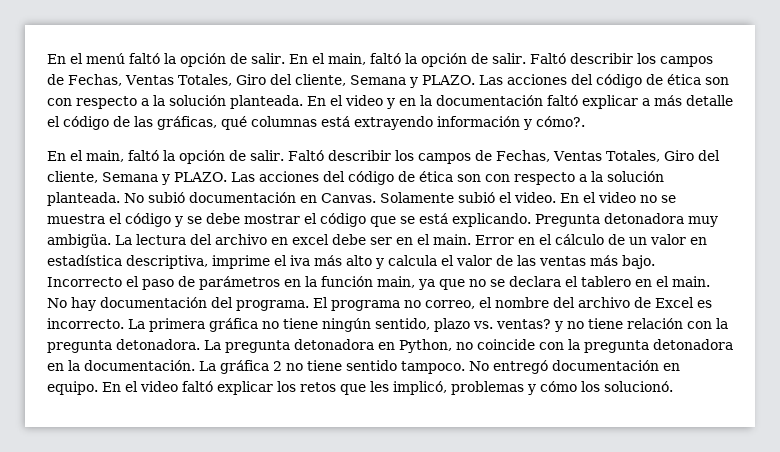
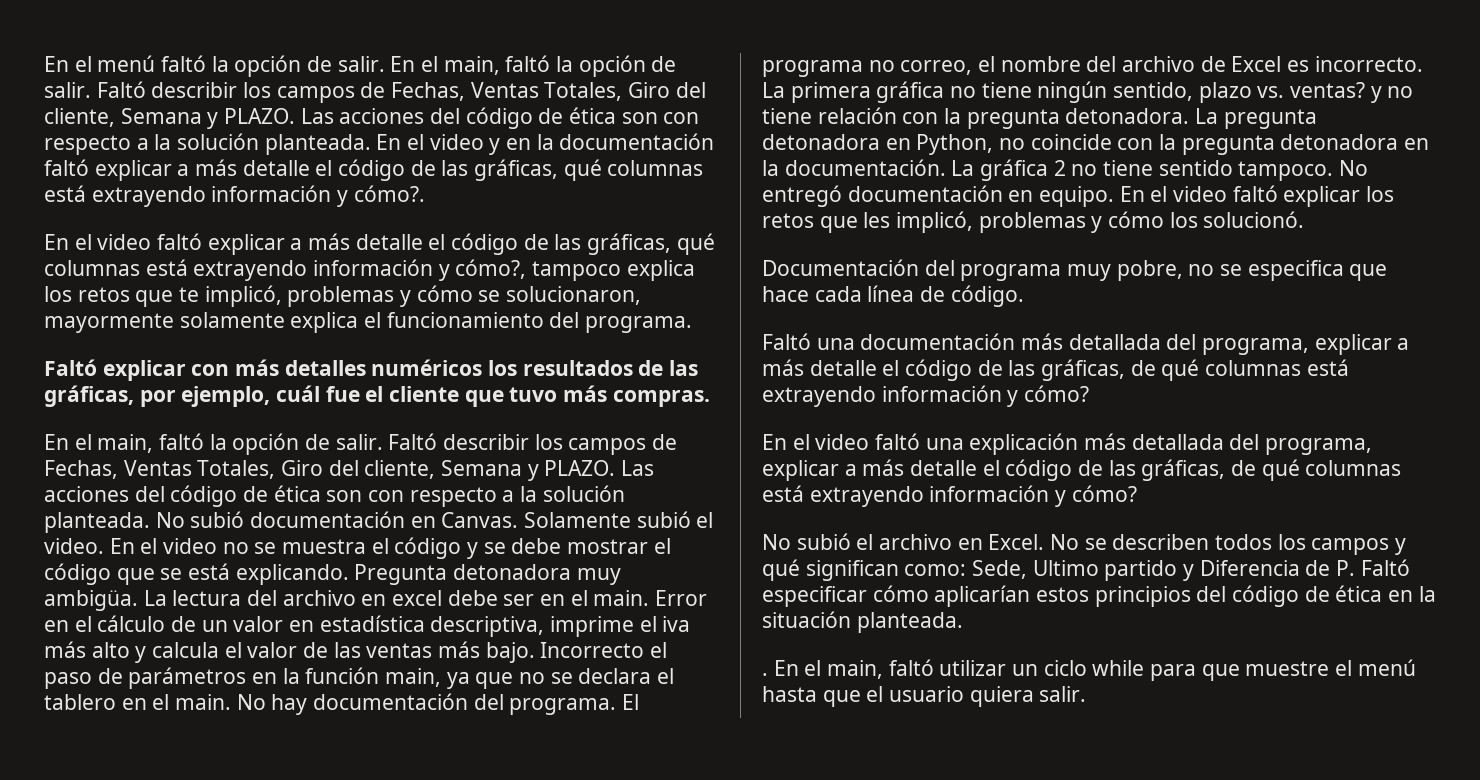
+ En el video faltó explicar a más detalle el código de las gráficas, qué columnas está extrayendo información y cómo?, tampoco explica los retos que te implicó, problemas y cómo se solucionaron, mayormente solamente explica el funcionamiento del programa.
+ Faltó explicar con más detalles numéricos los resultados de las gráficas, por ejemplo, cuál fue el cliente que tuvo más compras.
+ Documentación del programa muy pobre, no se especifica que hace cada línea de código.
+ Faltó una documentación más detallada del programa, explicar a más detalle el código de las gráficas, de qué columnas está extrayendo información y cómo?
+ En el video faltó una explicación más detallada del programa, explicar a más detalle el código de las gráficas, de qué columnas está extrayendo información y cómo?
+ No subió el archivo en Excel. No se describen todos los campos y qué significan como: Sede, Ultimo partido y Diferencia de P. Faltó especificar cómo aplicarían estos principios del código de ética en la situación planteada.
+ . En el main, faltó utilizar un ciclo while para que muestre el menú hasta que el usuario quiera salir.

